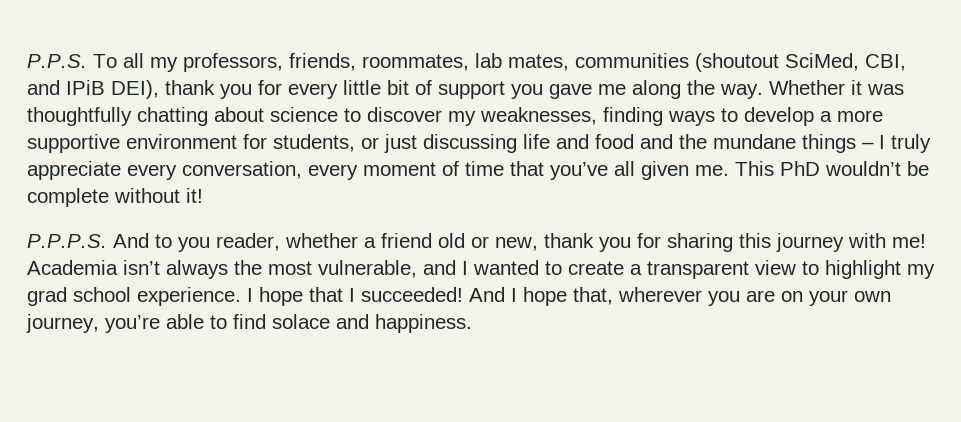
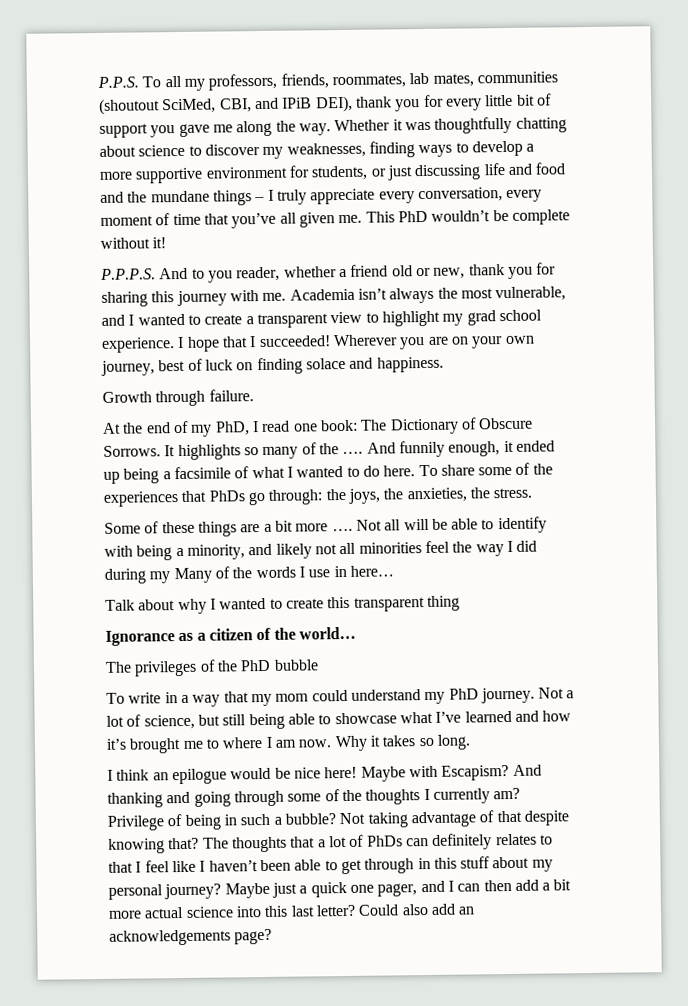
- P.P.P.S. And to you reader, whether a friend old or new, thank you for sharing this journey with me!
+ P.P.P.S. And to you reader, whether a friend old or new, thank you for sharing this journey with me.
- And I hope that, wherever you are on your own journey, you’re able to find solace and happiness.
+ Wherever you are on your own journey, best of luck on finding solace and happiness.
+ Growth through failure.
+ At the end of my PhD, I read one book: The Dictionary of Obscure Sorrows. It highlights so many of the …. And funnily enough, it ended up being a facsimile of what I wanted to do here. To share some of the experiences that PhDs go through: the joys, the anxieties, the stress.
+ Some of these things are a bit more …. Not all will be able to identify with being a minority, and likely not all minorities feel the way I did during my Many of the words I use in here…
+ Talk about why I wanted to create this transparent thing
+ Ignorance as a citizen of the world…
+ The privileges of the PhD bubble
+ To write in a way that my mom could understand my PhD journey. Not a lot of science, but still being able to showcase what I’ve learned and how it’s brought me to where I am now. Why it takes so long.
+ I think an epilogue would be nice here! Maybe with Escapism? And thanking and going through some of the thoughts I currently am? Privilege of being in such a bubble? Not taking advantage of that despite knowing that? The thoughts that a lot of PhDs can definitely relates to that I feel like I haven’t been able to get through in this stuff about my personal journey? Maybe just a quick one pager, and I can then add a bit more actual science into this last letter? Could also add an acknowledgements page?

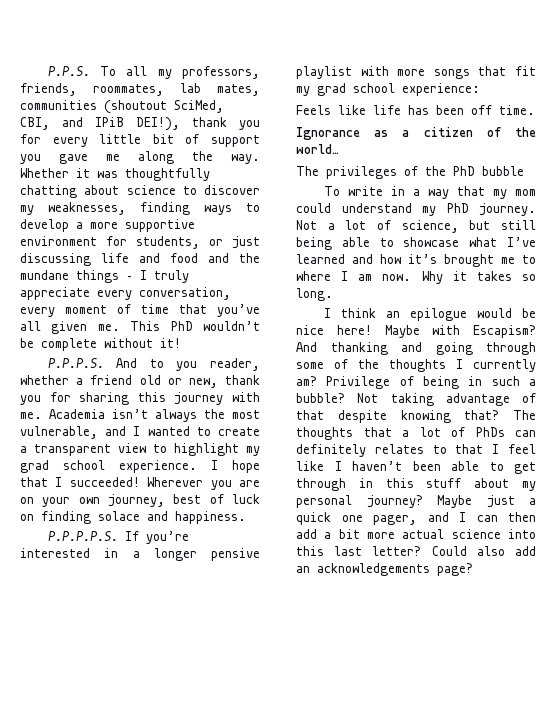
- P.P.S. To all my professors, friends, roommates, lab mates, communities (shoutout SciMed, CBI, and IPiB DEI), thank you for every little bit of support you gave me along the way.
+ P.P.S. To all my professors, friends, roommates, lab mates, communities (shoutout SciMed, CBI, and IPiB DEI!), thank you for every little bit of support you gave me along the way.
- Growth through failure.
- At the end of my PhD, I read one book: The Dictionary of Obscure Sorrows. It highlights so many of the …. And funnily enough, it ended up being a facsimile of what I wanted to do here. To share some of the experiences that PhDs go through: the joys, the anxieties, the stress.
- Some of these things are a bit more …. Not all will be able to identify with being a minority, and likely not all minorities feel the way I did during my Many of the words I use in here…
- Talk about why I wanted to create this transparent thing
+ P.P.P.P.S. If you’re interested in a longer pensive playlist with more songs that fit my grad school experience:
+ Feels like life has been off time.

